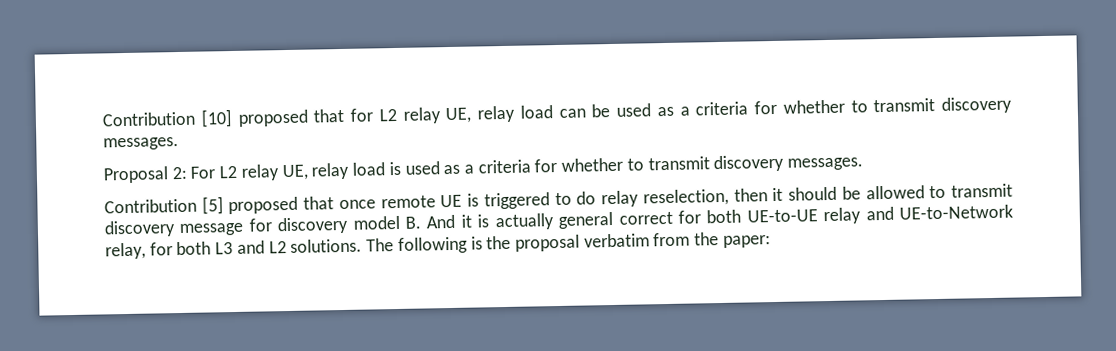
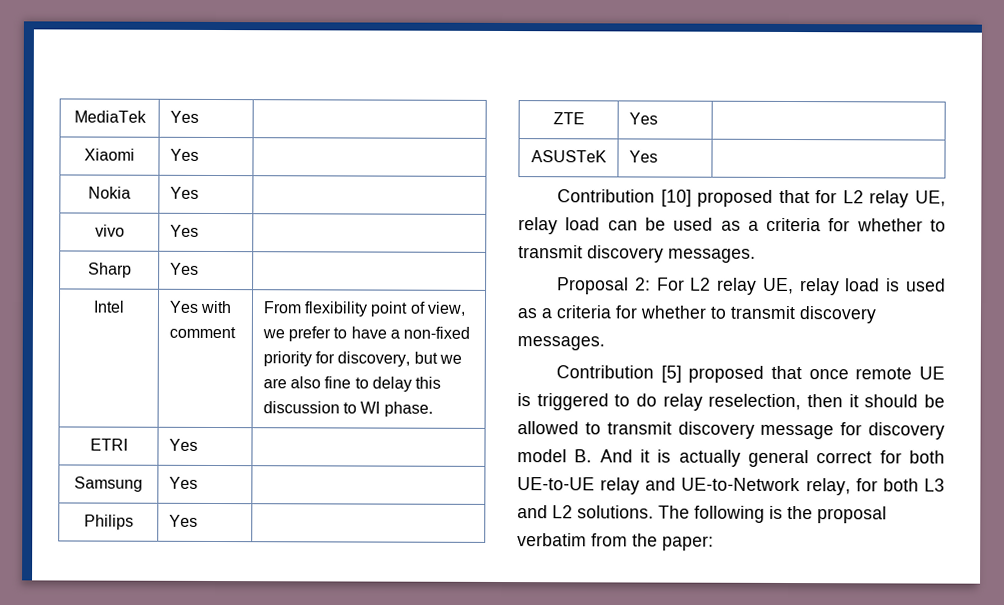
+ MediaTek | Yes |
+ Xiaomi | Yes |
+ Nokia | Yes |
+ vivo | Yes |
+ Sharp | Yes |
+ Intel | Yes with comment | From flexibility point of view, we prefer to have a non-fixed priority for discovery, but we are also fine to delay this discussion to WI phase.
+ ETRI | Yes |
+ Samsung | Yes |
+ Philips | Yes |
+ ZTE | Yes |
+ ASUSTeK | Yes |

